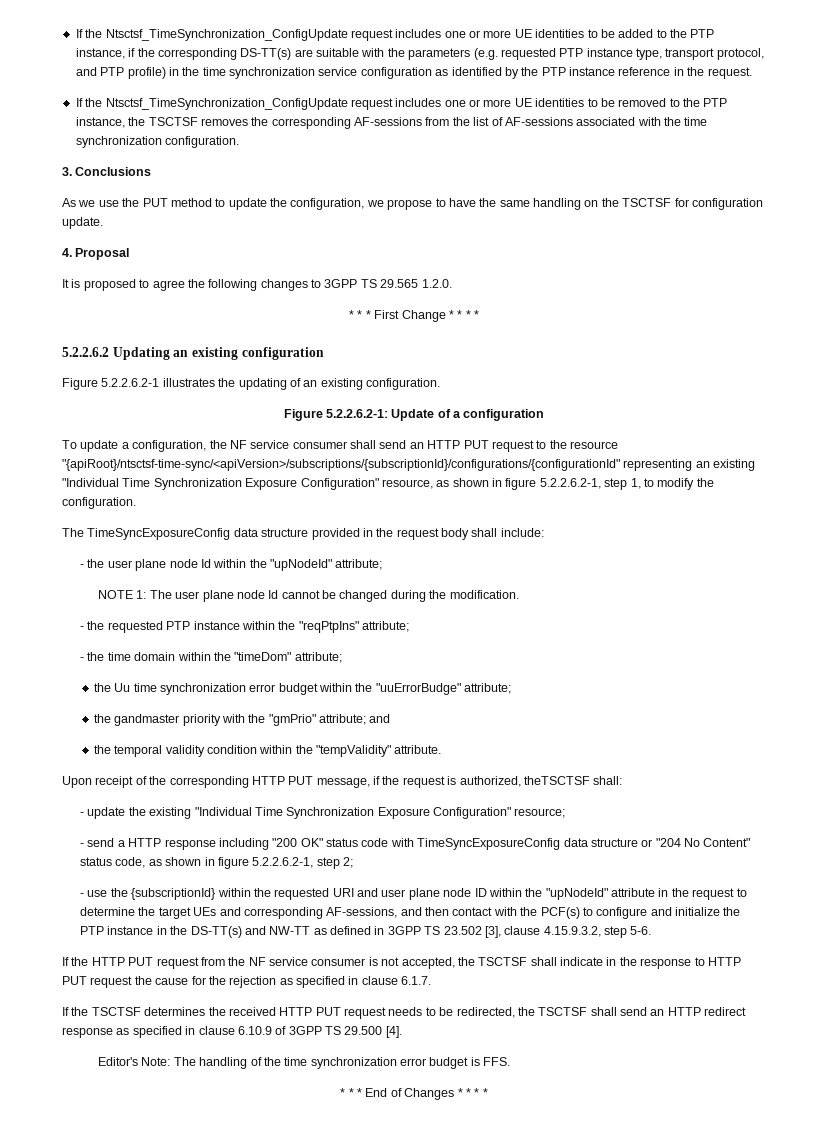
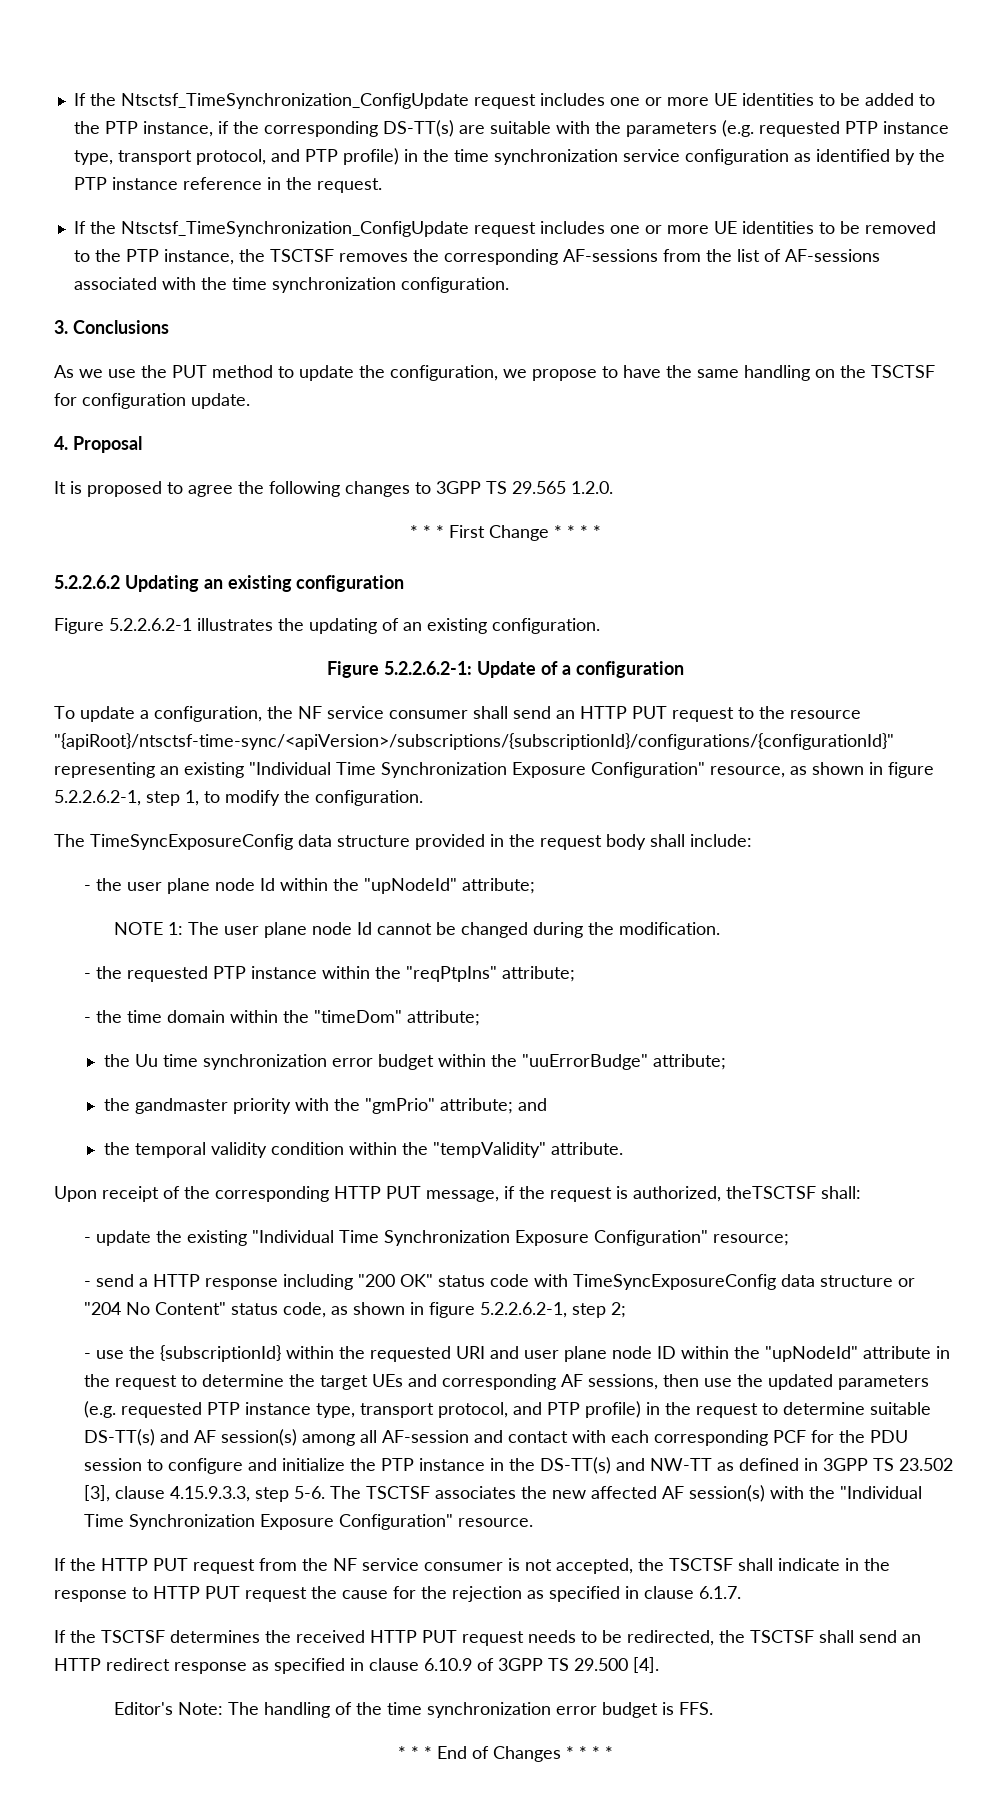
- To update a configuration, the NF service consumer shall send an HTTP PUT request to the resource "{apiRoot}/ntsctsf-time-sync/<apiVersion>/subscriptions/{subscriptionId}/configurations/{configurationId" representing an existing "Individual Time Synchronization Exposure Configuration" resource, as shown in figure 5.2.2.6.2-1, step 1, to modify the configuration.
+ To update a configuration, the NF service consumer shall send an HTTP PUT request to the resource "{apiRoot}/ntsctsf-time-sync/<apiVersion>/subscriptions/{subscriptionId}/configurations/{configurationId}" representing an existing "Individual Time Synchronization Exposure Configuration" resource, as shown in figure 5.2.2.6.2-1, step 1, to modify the configuration.
- - use the {subscriptionId} within the requested URI and user plane node ID within the "upNodeId" attribute in the request to determine the target UEs and corresponding AF-sessions, and then contact with the PCF(s) to configure and initialize the PTP instance in the DS-TT(s) and NW-TT as defined in 3GPP TS 23.502 [3], clause 4.15.9.3.2, step 5-6.
+ - use the {subscriptionId} within the requested URI and user plane node ID within the "upNodeId" attribute in the request to determine the target UEs and corresponding AF sessions, then use the updated parameters (e.g. requested PTP instance type, transport protocol, and PTP profile) in the request to determine suitable DS-TT(s) and AF session(s) among all AF-session and contact with each corresponding PCF for the PDU session to configure and initialize the PTP instance in the DS-TT(s) and NW-TT as defined in 3GPP TS 23.502 [3], clause 4.15.9.3.3, step 5-6. The TSCTSF associates the new affected AF session(s) with the "Individual Time Synchronization Exposure Configuration" resource.

